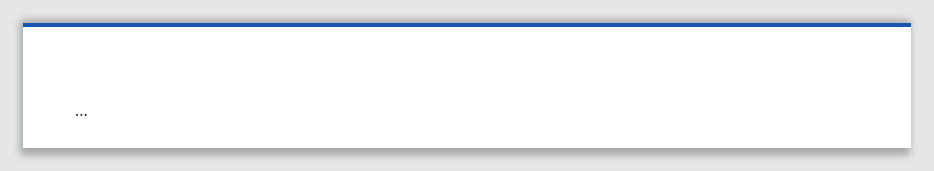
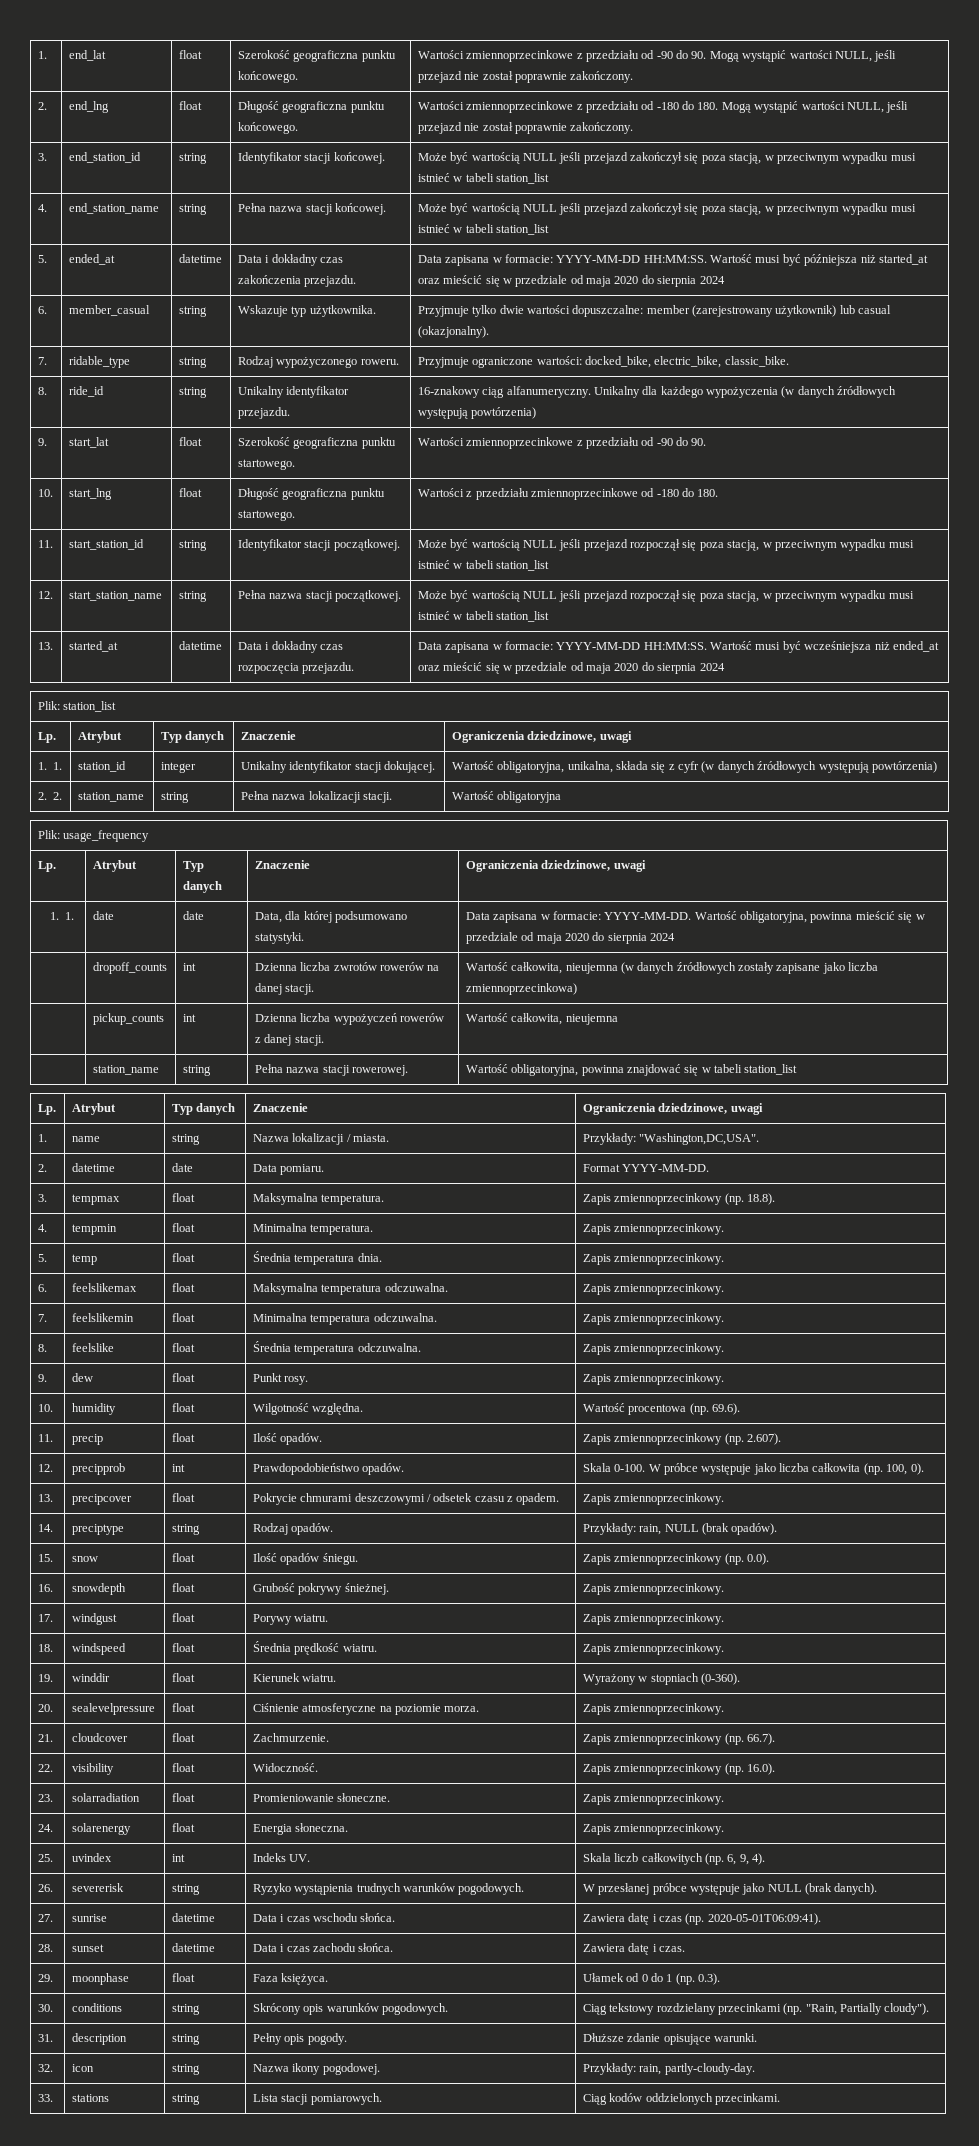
- …
+ 1. | end_lat | float | Szerokość geograficzna punktu końcowego. | Wartości zmiennoprzecinkowe z przedziału od -90 do 90. Mogą wystąpić wartości NULL, jeśli przejazd nie został poprawnie zakończony.
+ 2. | end_lng | float | Długość geograficzna punktu końcowego. | Wartości zmiennoprzecinkowe z przedziału od -180 do 180. Mogą wystąpić wartości NULL, jeśli przejazd nie został poprawnie zakończony.
+ 3. | end_station_id | string | Identyfikator stacji końcowej. | Może być wartością NULL jeśli przejazd zakończył się poza stacją, w przeciwnym wypadku musi istnieć w tabeli station_list
+ 4. | end_station_name | string | Pełna nazwa stacji końcowej. | Może być wartością NULL jeśli przejazd zakończył się poza stacją, w przeciwnym wypadku musi istnieć w tabeli station_list
+ 5. | ended_at | datetime | Data i dokładny czas zakończenia przejazdu. | Data zapisana w formacie: YYYY-MM-DD HH:MM:SS. Wartość musi być późniejsza niż started_at oraz mieścić się w przedziale od maja 2020 do sierpnia 2024
+ 6. | member_casual | string | Wskazuje typ użytkownika. | Przyjmuje tylko dwie wartości dopuszczalne: member (zarejestrowany użytkownik) lub casual (okazjonalny).
+ 7. | ridable_type | string | Rodzaj wypożyczonego roweru. | Przyjmuje ograniczone wartości: docked_bike, electric_bike, classic_bike.
+ 8. | ride_id | string | Unikalny identyfikator przejazdu. | 16-znakowy ciąg alfanumeryczny. Unikalny dla każdego wypożyczenia (w danych źródłowych występują powtórzenia)
+ 9. | start_lat | float | Szerokość geograficzna punktu startowego. | Wartości zmiennoprzecinkowe z przedziału od -90 do 90.
+ 10. | start_lng | float | Długość geograficzna punktu startowego. | Wartości z przedziału zmiennoprzecinkowe od -180 do 180.
+ 11. | start_station_id | string | Identyfikator stacji początkowej. | Może być wartością NULL jeśli przejazd rozpoczął się poza stacją, w przeciwnym wypadku musi istnieć w tabeli station_list
+ 12. | start_station_name | string | Pełna nazwa stacji początkowej. | Może być wartością NULL jeśli przejazd rozpoczął się poza stacją, w przeciwnym wypadku musi istnieć w tabeli station_list
+ 13. | started_at | datetime | Data i dokładny czas rozpoczęcia przejazdu. | Data zapisana w formacie: YYYY-MM-DD HH:MM:SS. Wartość musi być wcześniejsza niż ended_at oraz mieścić się w przedziale od maja 2020 do sierpnia 2024
+ Plik: station_list
+ Lp. | Atrybut | Typ danych | Znaczenie | Ograniczenia dziedzinowe, uwagi
+ 1. 1. | station_id | integer | Unikalny identyfikator stacji dokującej. | Wartość obligatoryjna, unikalna, składa się z cyfr (w danych źródłowych występują powtórzenia)
+ 2. 2. | station_name | string | Pełna nazwa lokalizacji stacji. | Wartość obligatoryjna
+ Plik: usage_frequency
+ Lp. | Atrybut | Typ danych | Znaczenie | Ograniczenia dziedzinowe, uwagi
+ 1. 1. | date | date | Data, dla której podsumowano statystyki. | Data zapisana w formacie: YYYY-MM-DD. Wartość obligatoryjna, powinna mieścić się w przedziale od maja 2020 do sierpnia 2024
+ | dropoff_counts | int | Dzienna liczba zwrotów rowerów na danej stacji. | Wartość całkowita, nieujemna (w danych źródłowych zostały zapisane jako liczba zmiennoprzecinkowa)
+ | pickup_counts | int | Dzienna liczba wypożyczeń rowerów z danej stacji. | Wartość całkowita, nieujemna
+ | station_name | string | Pełna nazwa stacji rowerowej. | Wartość obligatoryjna, powinna znajdować się w tabeli station_list
+ Lp. | Atrybut | Typ danych | Znaczenie | Ograniczenia dziedzinowe, uwagi
+ 1. | name | string | Nazwa lokalizacji / miasta. | Przykłady: "Washington,DC,USA".
+ 2. | datetime | date | Data pomiaru. | Format YYYY-MM-DD.
+ 3. | tempmax | float | Maksymalna temperatura. | Zapis zmiennoprzecinkowy (np. 18.8).
+ 4. | tempmin | float | Minimalna temperatura. | Zapis zmiennoprzecinkowy.
+ 5. | temp | float | Średnia temperatura dnia. | Zapis zmiennoprzecinkowy.
+ 6. | feelslikemax | float | Maksymalna temperatura odczuwalna. | Zapis zmiennoprzecinkowy.
+ 7. | feelslikemin | float | Minimalna temperatura odczuwalna. | Zapis zmiennoprzecinkowy.
+ 8. | feelslike | float | Średnia temperatura odczuwalna. | Zapis zmiennoprzecinkowy.
+ 9. | dew | float | Punkt rosy. | Zapis zmiennoprzecinkowy.
+ 10. | humidity | float | Wilgotność względna. | Wartość procentowa (np. 69.6).
+ 11. | precip | float | Ilość opadów. | Zapis zmiennoprzecinkowy (np. 2.607).
+ 12. | precipprob | int | Prawdopodobieństwo opadów. | Skala 0-100. W próbce występuje jako liczba całkowita (np. 100, 0).
+ 13. | precipcover | float | Pokrycie chmurami deszczowymi / odsetek czasu z opadem. | Zapis zmiennoprzecinkowy.
+ 14. | preciptype | string | Rodzaj opadów. | Przykłady: rain, NULL (brak opadów).
+ 15. | snow | float | Ilość opadów śniegu. | Zapis zmiennoprzecinkowy (np. 0.0).
+ 16. | snowdepth | float | Grubość pokrywy śnieżnej. | Zapis zmiennoprzecinkowy.
+ 17. | windgust | float | Porywy wiatru. | Zapis zmiennoprzecinkowy.
+ 18. | windspeed | float | Średnia prędkość wiatru. | Zapis zmiennoprzecinkowy.
+ 19. | winddir | float | Kierunek wiatru. | Wyrażony w stopniach (0-360).
+ 20. | sealevelpressure | float | Ciśnienie atmosferyczne na poziomie morza. | Zapis zmiennoprzecinkowy.
+ 21. | cloudcover | float | Zachmurzenie. | Zapis zmiennoprzecinkowy (np. 66.7).
+ 22. | visibility | float | Widoczność. | Zapis zmiennoprzecinkowy (np. 16.0).
+ 23. | solarradiation | float | Promieniowanie słoneczne. | Zapis zmiennoprzecinkowy.
+ 24. | solarenergy | float | Energia słoneczna. | Zapis zmiennoprzecinkowy.
+ 25. | uvindex | int | Indeks UV. | Skala liczb całkowitych (np. 6, 9, 4).
+ 26. | severerisk | string | Ryzyko wystąpienia trudnych warunków pogodowych. | W przesłanej próbce występuje jako NULL (brak danych).
+ 27. | sunrise | datetime | Data i czas wschodu słońca. | Zawiera datę i czas (np. 2020-05-01T06:09:41).
+ 28. | sunset | datetime | Data i czas zachodu słońca. | Zawiera datę i czas.
+ 29. | moonphase | float | Faza księżyca. | Ułamek od 0 do 1 (np. 0.3).
+ 30. | conditions | string | Skrócony opis warunków pogodowych. | Ciąg tekstowy rozdzielany przecinkami (np. "Rain, Partially cloudy").
+ 31. | description | string | Pełny opis pogody. | Dłuższe zdanie opisujące warunki.
+ 32. | icon | string | Nazwa ikony pogodowej. | Przykłady: rain, partly-cloudy-day.
+ 33. | stations | string | Lista stacji pomiarowych. | Ciąg kodów oddzielonych przecinkami.

